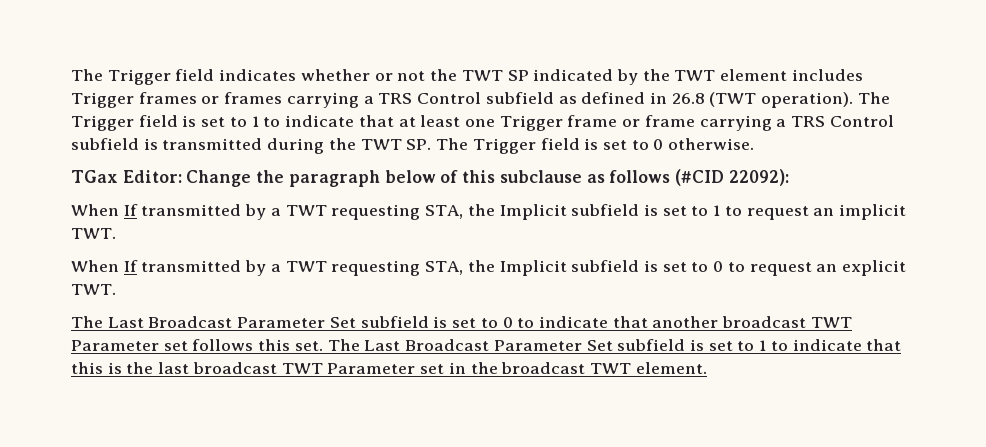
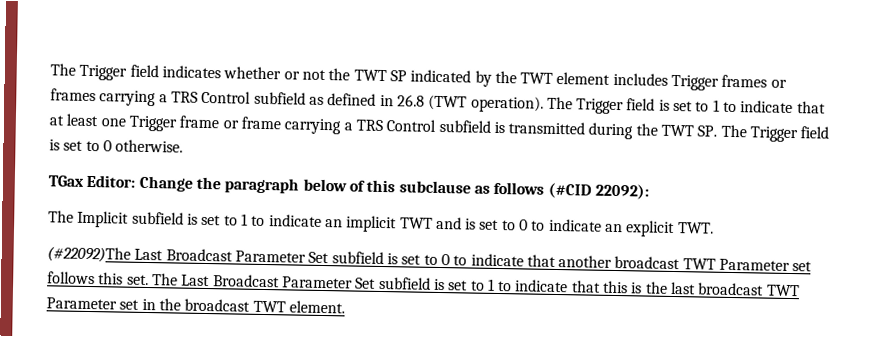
- When If transmitted by a TWT requesting STA, the Implicit subfield is set to 1 to request an implicit TWT.
- When If transmitted by a TWT requesting STA, the Implicit subfield is set to 0 to request an explicit TWT.
+ The Implicit subfield is set to 1 to indicate an implicit TWT and is set to 0 to indicate an explicit TWT.
- The Last Broadcast Parameter Set subfield is set to 0 to indicate that another broadcast TWT Parameter set follows this set.
+ (#22092)The Last Broadcast Parameter Set subfield is set to 0 to indicate that another broadcast TWT Parameter set follows this set.

